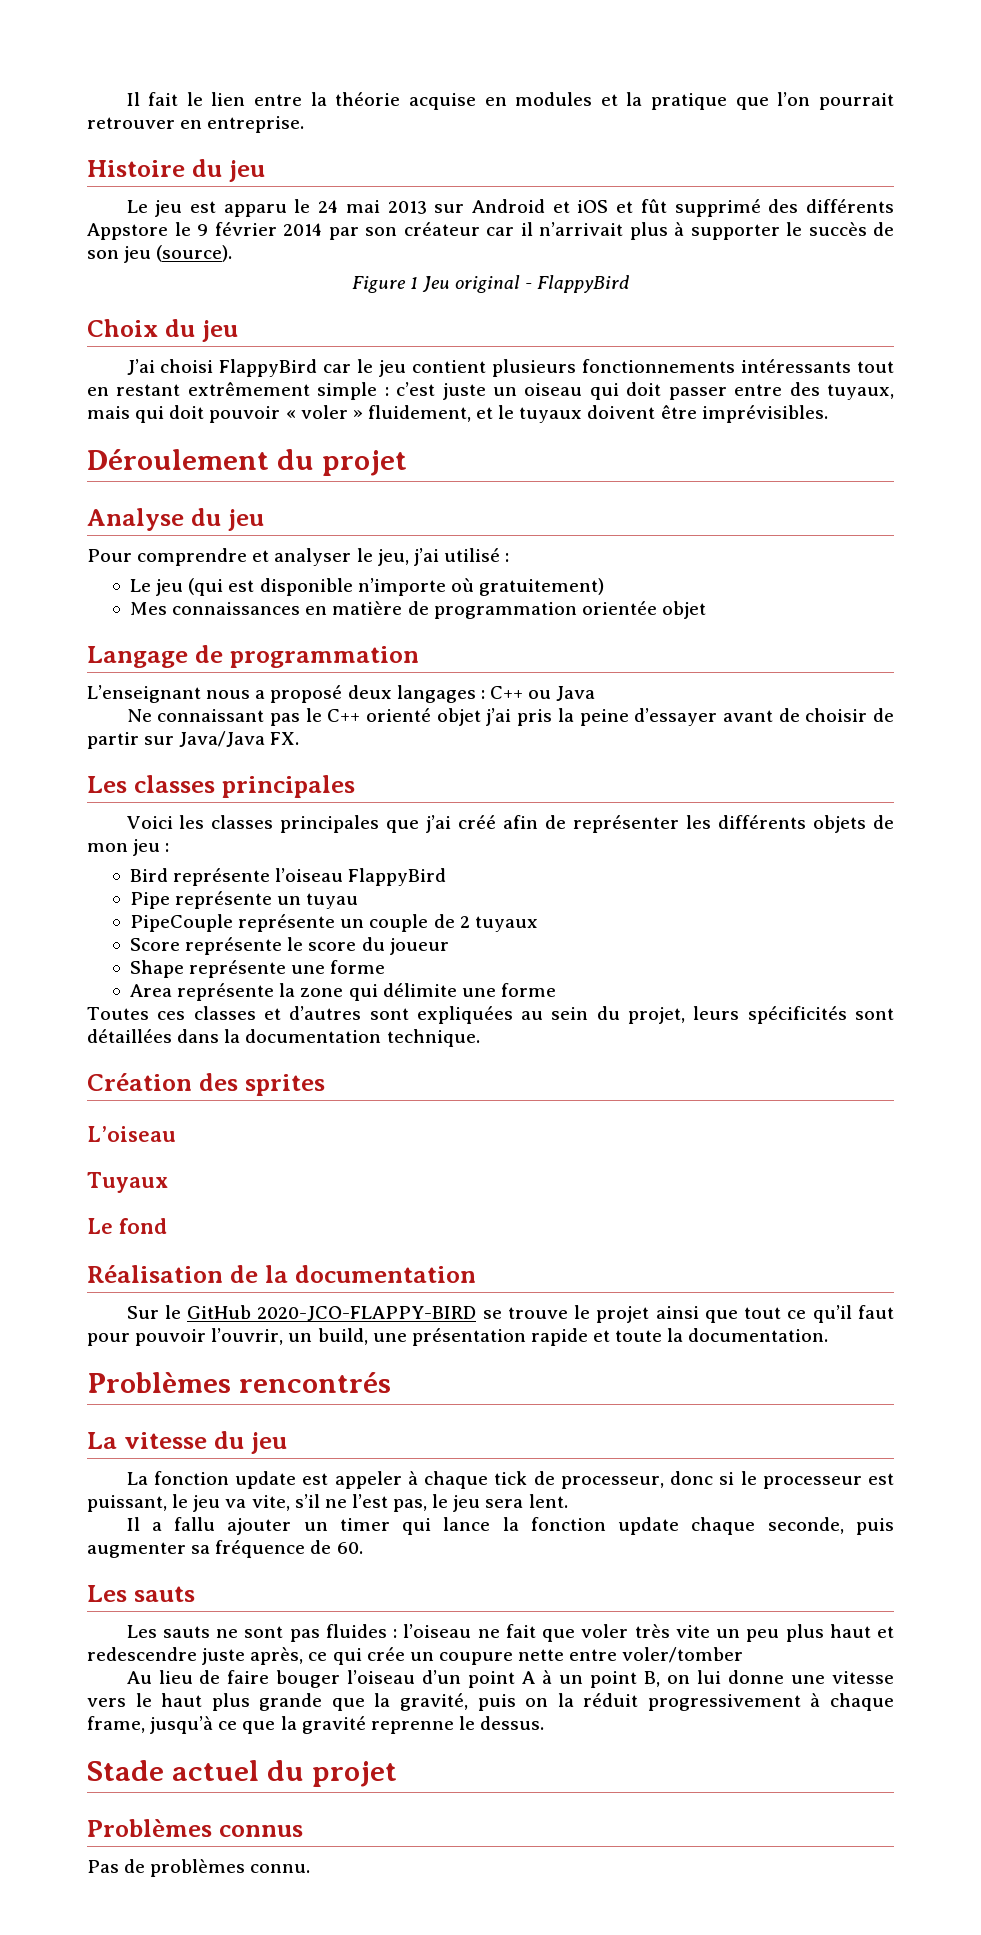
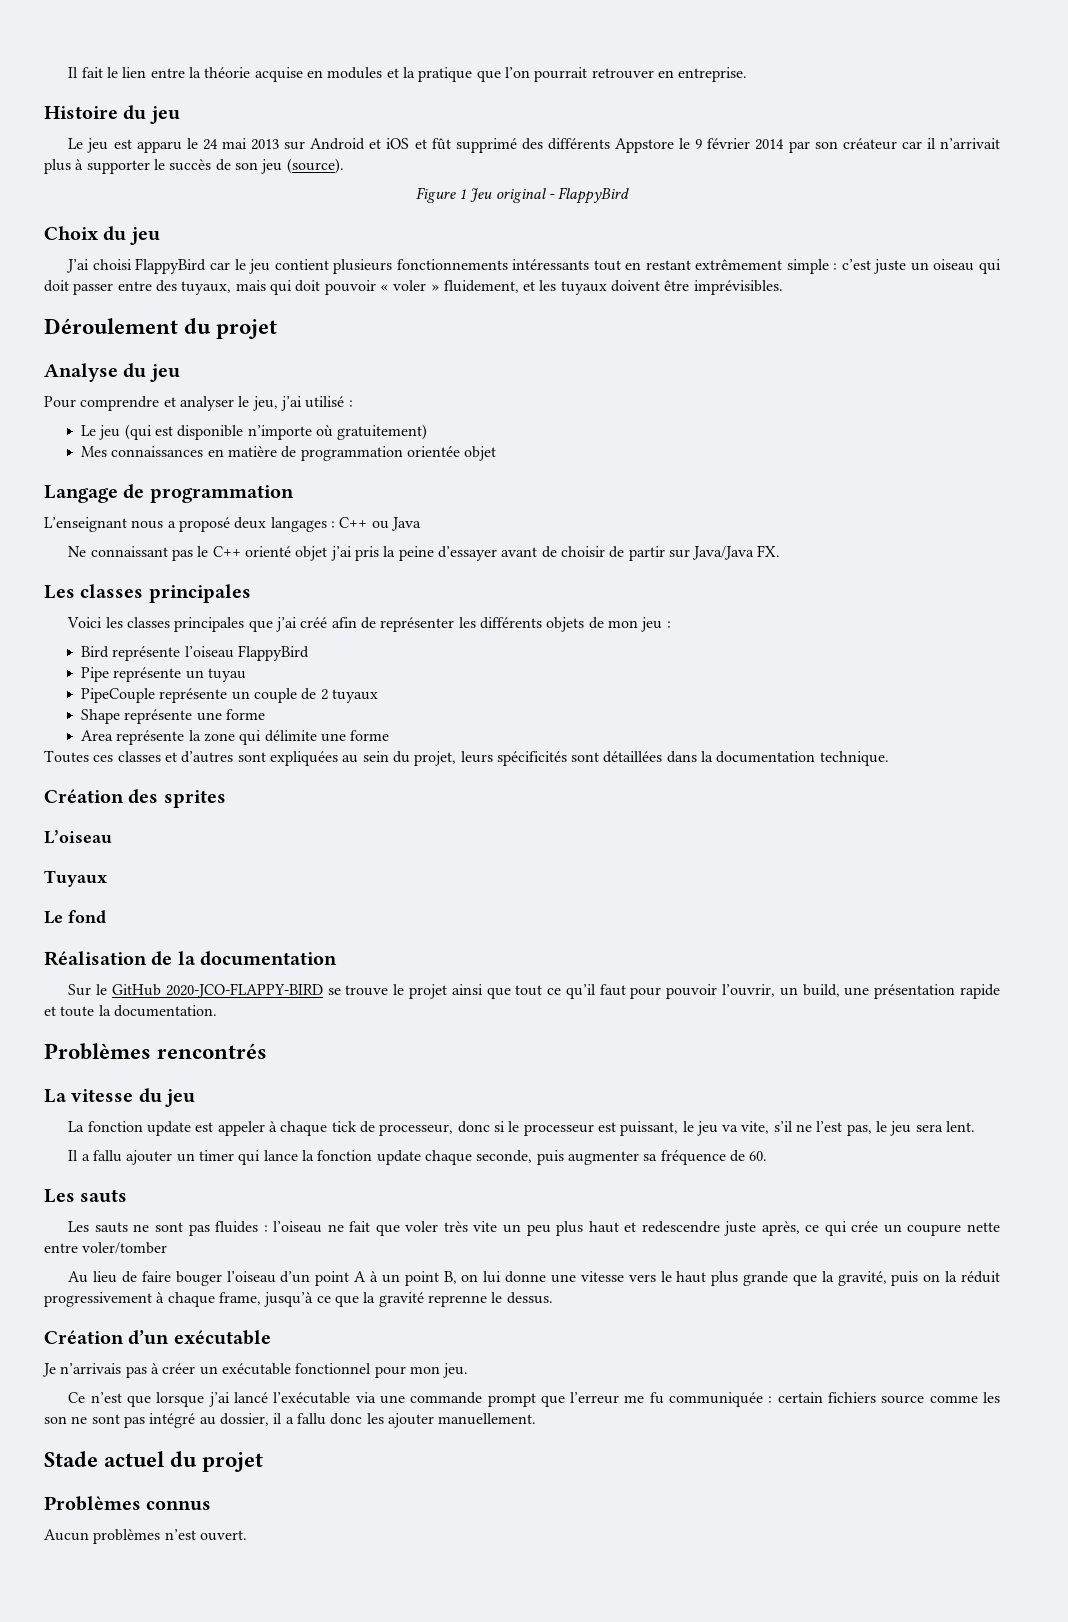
- J’ai choisi FlappyBird car le jeu contient plusieurs fonctionnements intéressants tout en restant extrêmement simple : c’est juste un oiseau qui doit passer entre des tuyaux, mais qui doit pouvoir « voler » fluidement, et le tuyaux doivent être imprévisibles.
+ J’ai choisi FlappyBird car le jeu contient plusieurs fonctionnements intéressants tout en restant extrêmement simple : c’est juste un oiseau qui doit passer entre des tuyaux, mais qui doit pouvoir « voler » fluidement, et les tuyaux doivent être imprévisibles.
- Score représente le score du joueur
+ Création d’un exécutable
+ Je n’arrivais pas à créer un exécutable fonctionnel pour mon jeu.
+ Ce n’est que lorsque j’ai lancé l’exécutable via une commande prompt que l’erreur me fu communiquée : certain fichiers source comme les son ne sont pas intégré au dossier, il a fallu donc les ajouter manuellement.
- Pas de problèmes connu.
+ Aucun problèmes n’est ouvert.

